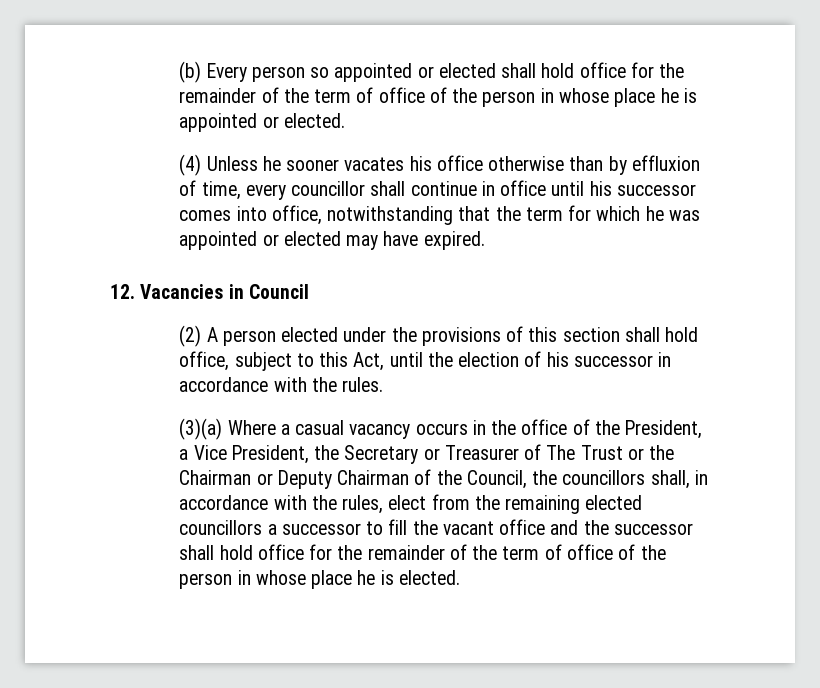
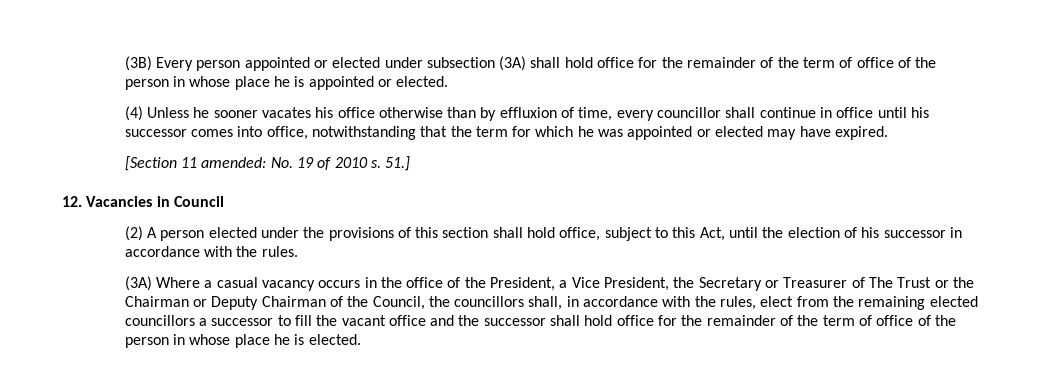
- (b) Every person so appointed or elected shall hold office for the remainder of the term of office of the person in whose place he is appointed or elected.
+ (3B) Every person appointed or elected under subsection (3A) shall hold office for the remainder of the term of office of the person in whose place he is appointed or elected.
+ [Section 11 amended: No. 19 of 2010 s. 51.]
- (3)(a) Where a casual vacancy occurs in the office of the President, a Vice President, the Secretary or Treasurer of The Trust or the Chairman or Deputy Chairman of the Council, the councillors shall, in accordance with the rules, elect from the remaining elected councillors a successor to fill the vacant office and the successor shall hold office for the remainder of the term of office of the person in whose place he is elected.
+ (3A) Where a casual vacancy occurs in the office of the President, a Vice President, the Secretary or Treasurer of The Trust or the Chairman or Deputy Chairman of the Council, the councillors shall, in accordance with the rules, elect from the remaining elected councillors a successor to fill the vacant office and the successor shall hold office for the remainder of the term of office of the person in whose place he is elected.

